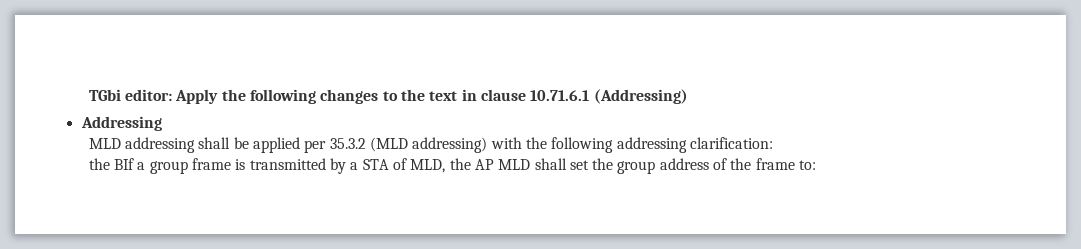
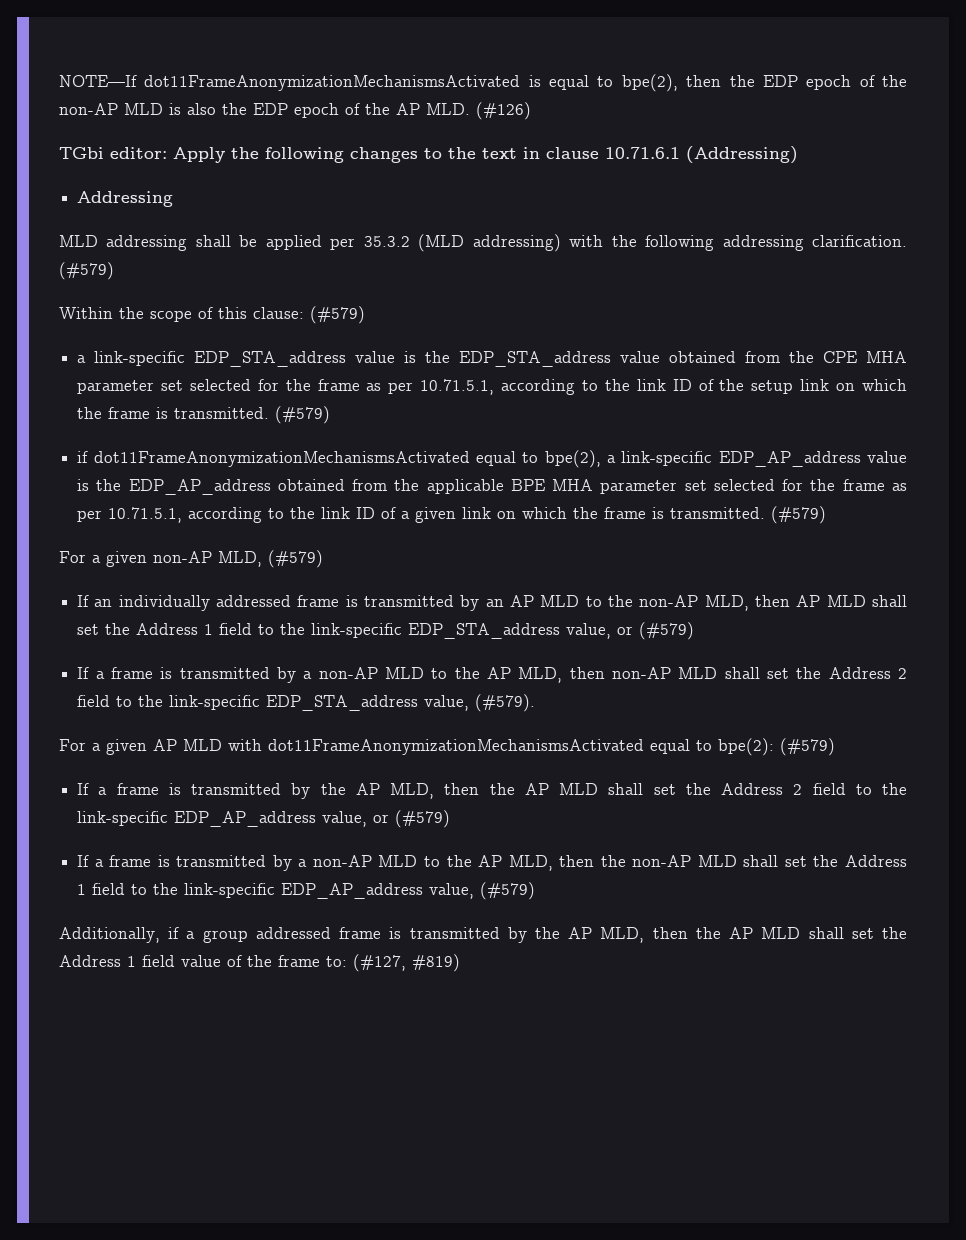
+ NOTE—If dot11FrameAnonymizationMechanismsActivated is equal to bpe(2), then the EDP epoch of the non-AP MLD is also the EDP epoch of the AP MLD. (#126)
- MLD addressing shall be applied per 35.3.2 (MLD addressing) with the following addressing clarification:
- the BIf a group frame is transmitted by a STA of MLD, the AP MLD shall set the group address of the frame to:
+ MLD addressing shall be applied per 35.3.2 (MLD addressing) with the following addressing clarification. (#579)
+ Within the scope of this clause: (#579)
+ a link-specific EDP_STA_address value is the EDP_STA_address value obtained from the CPE MHA parameter set selected for the frame as per 10.71.5.1, according to the link ID of the setup link on which the frame is transmitted. (#579)
+ if dot11FrameAnonymizationMechanismsActivated equal to bpe(2), a link-specific EDP_AP_address value is the EDP_AP_address obtained from the applicable BPE MHA parameter set selected for the frame as per 10.71.5.1, according to the link ID of a given link on which the frame is transmitted. (#579)
+ For a given non-AP MLD, (#579)
+ If an individually addressed frame is transmitted by an AP MLD to the non-AP MLD, then AP MLD shall set the Address 1 field to the link-specific EDP_STA_address value, or (#579)
+ If a frame is transmitted by a non-AP MLD to the AP MLD, then non-AP MLD shall set the Address 2 field to the link-specific EDP_STA_address value, (#579).
+ For a given AP MLD with dot11FrameAnonymizationMechanismsActivated equal to bpe(2): (#579)
+ If a frame is transmitted by the AP MLD, then the AP MLD shall set the Address 2 field to the link-specific EDP_AP_address value, or (#579)
+ If a frame is transmitted by a non-AP MLD to the AP MLD, then the non-AP MLD shall set the Address 1 field to the link-specific EDP_AP_address value, (#579)
+ Additionally, if a group addressed frame is transmitted by the AP MLD, then the AP MLD shall set the Address 1 field value of the frame to: (#127, #819)

